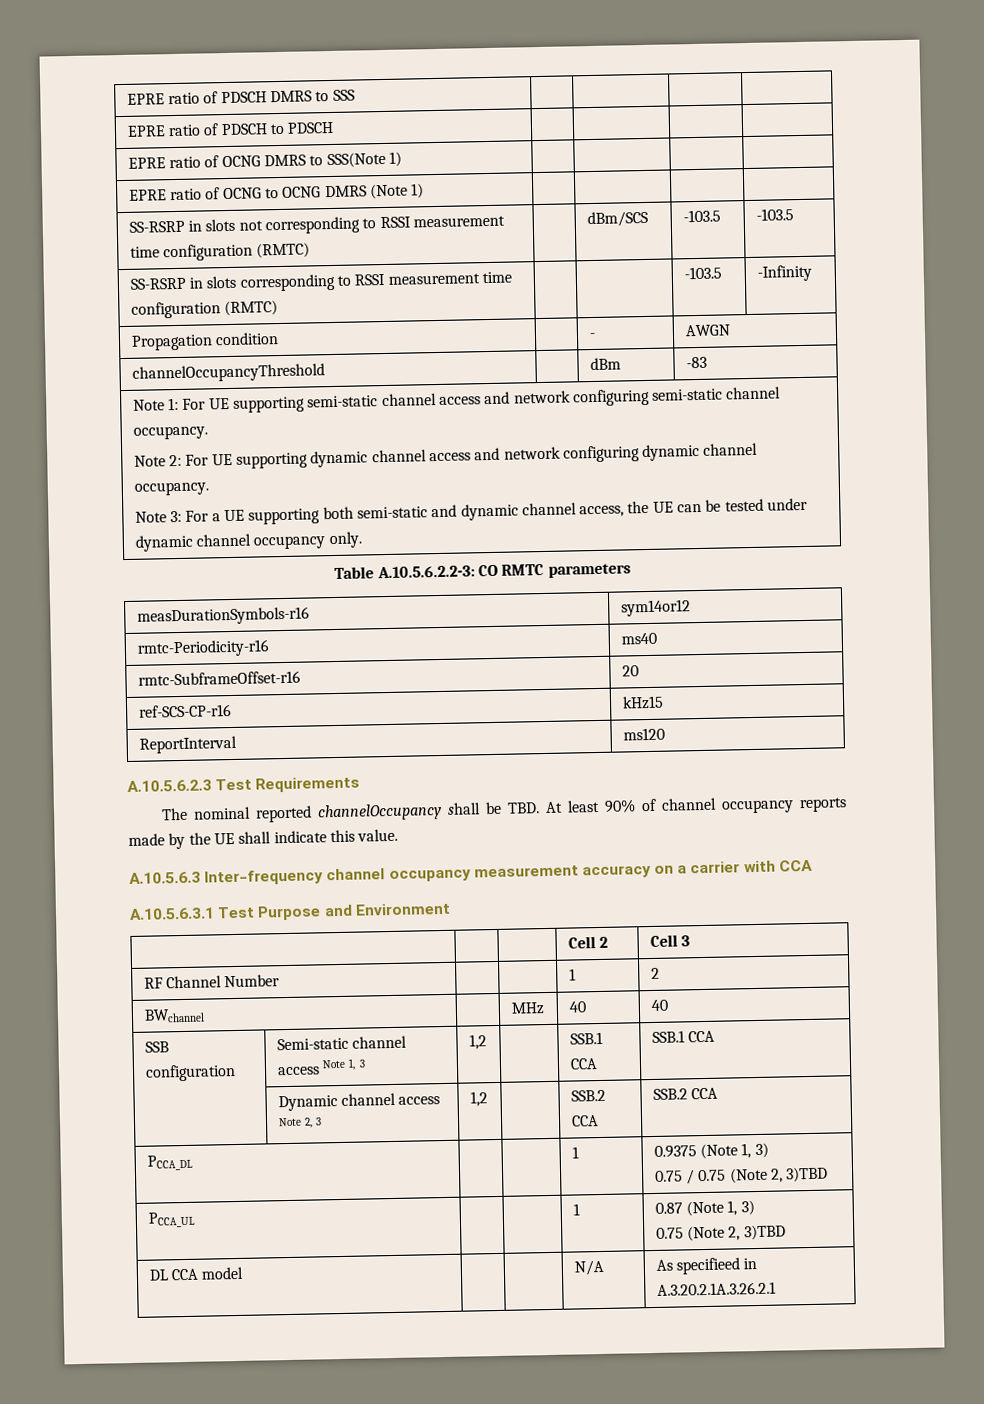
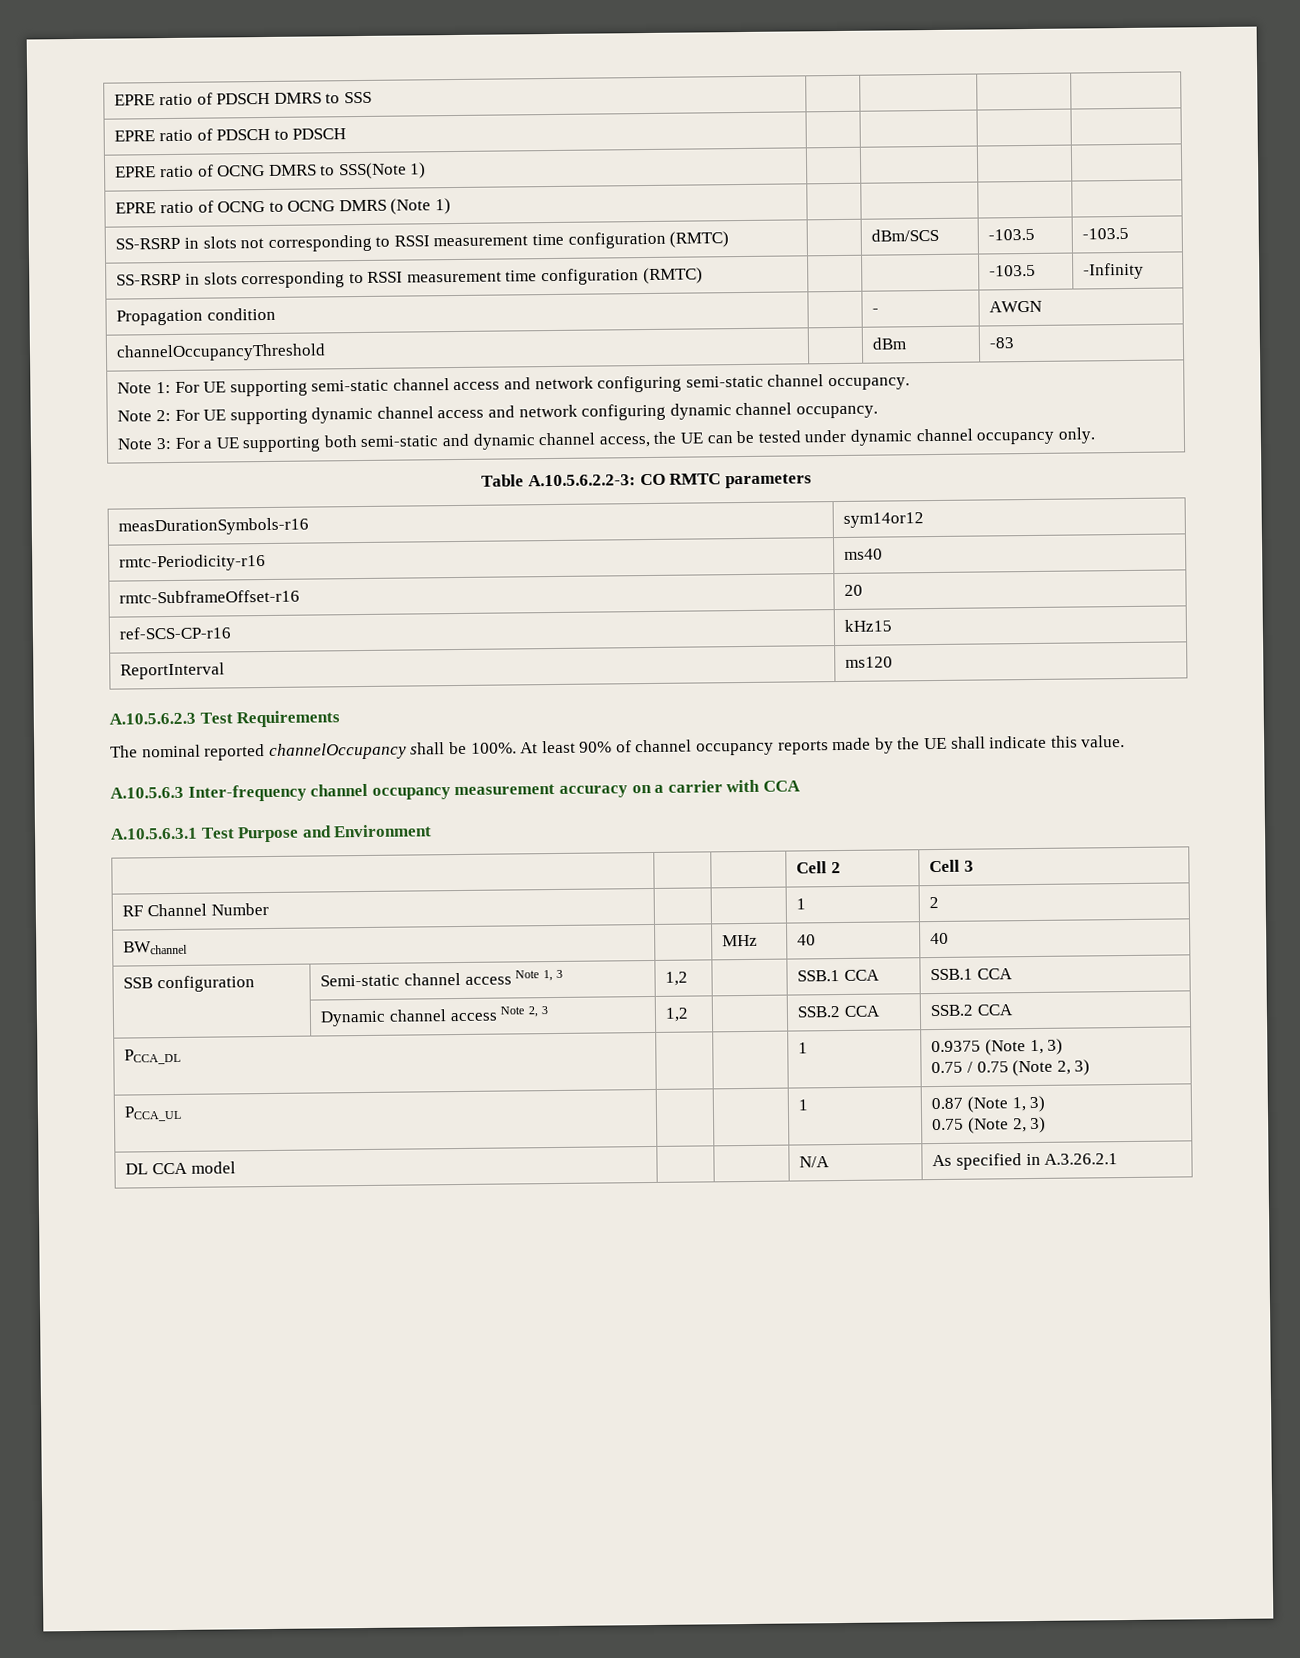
- The nominal reported channelOccupancy shall be TBD. At least 90% of channel occupancy reports made by the UE shall indicate this value.
+ The nominal reported channelOccupancy shall be 100%. At least 90% of channel occupancy reports made by the UE shall indicate this value.
  PCCA_DL | | | 1 | 0.9375 (Note 1, 3)
- 0.75 / 0.75 (Note 2, 3)TBD
+ 0.75 / 0.75 (Note 2, 3)
  PCCA_UL | | | 1 | 0.87 (Note 1, 3)
- 0.75 (Note 2, 3)TBD
+ 0.75 (Note 2, 3)
- DL CCA model | | | N/A | As specifieed in A.3.20.2.1A.3.26.2.1
+ DL CCA model | | | N/A | As specified in A.3.26.2.1

